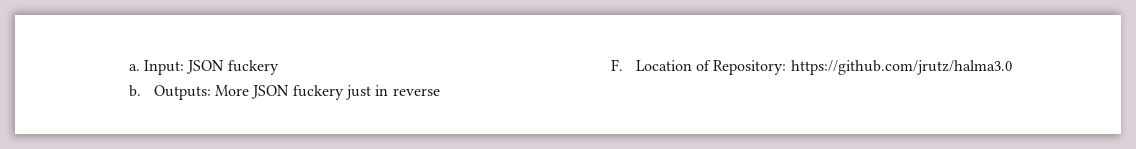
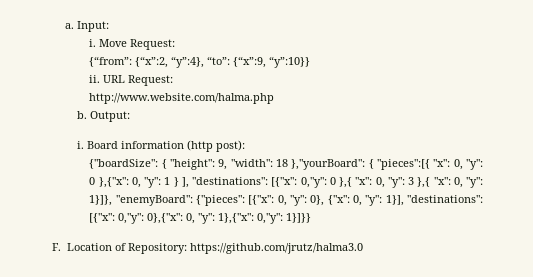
- Input: JSON fuckery
- b. Outputs: More JSON fuckery just in reverse
+ Input:
+ i. Move Request:
+ {“from”: {“x”:2, “y”:4}, “to”: {“x”:9, “y”:10}}
+ ii. URL Request:
+ http://www.website.com/halma.php
+ b. Output:
+ i. Board information (http post):
+ {"boardSize": { "height": 9, "width": 18 },"yourBoard": { "pieces":[{ "x": 0, "y": 0 },{"x": 0, "y": 1 } ], "destinations": [{"x": 0,"y": 0 },{ "x": 0, "y": 3 },{ "x": 0, "y": 1}]}, "enemyBoard": {"pieces": [{"x": 0, "y": 0}, {"x": 0, "y": 1}], "destinations": [{"x": 0,"y": 0},{"x": 0, "y": 1},{"x": 0,"y": 1}]}}

